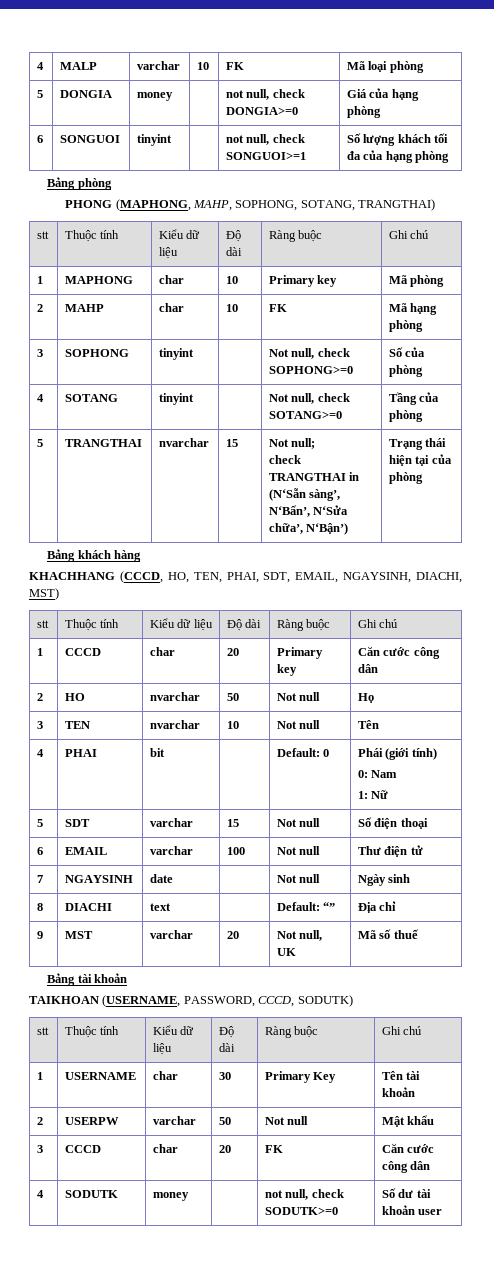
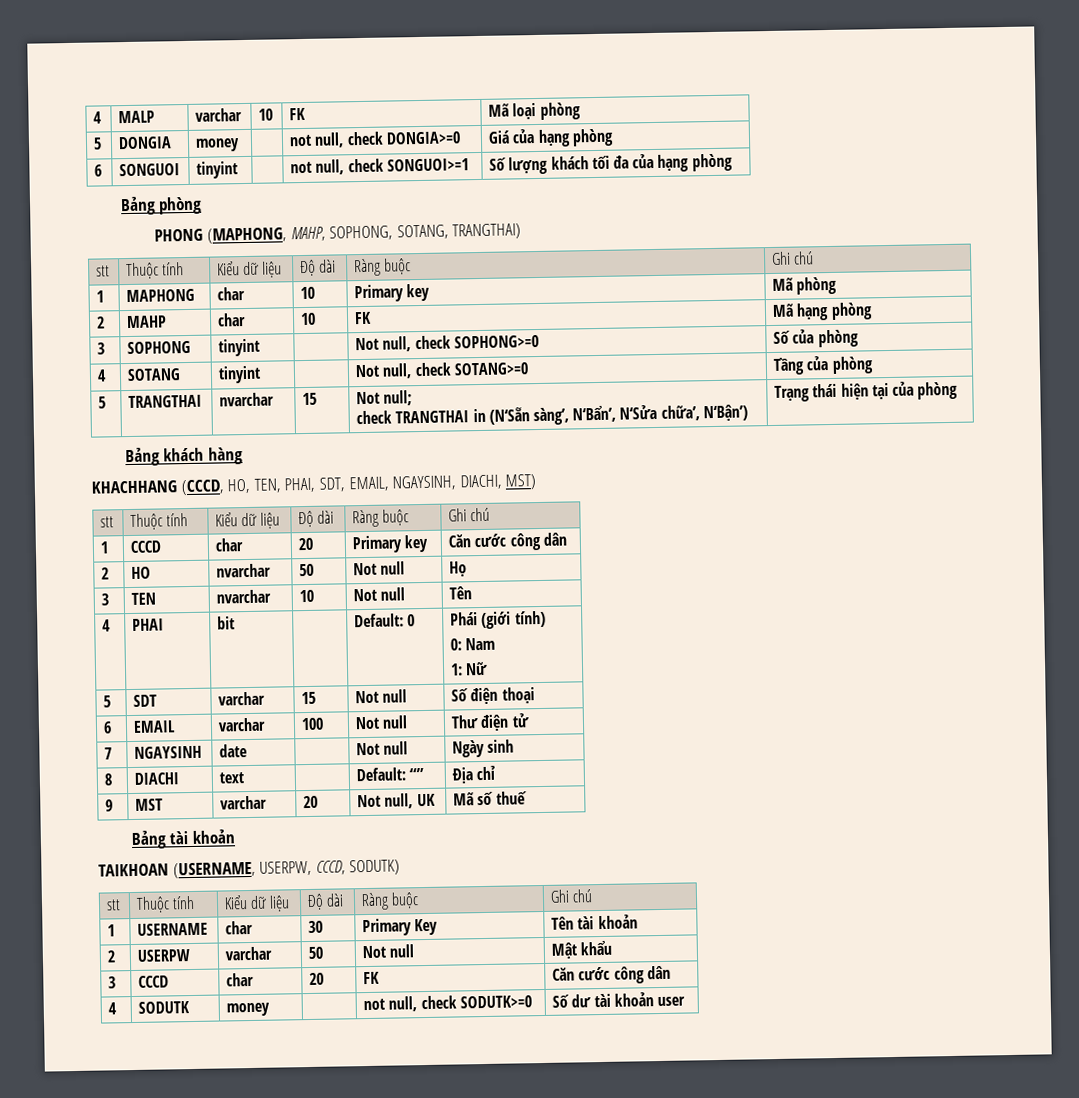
- TAIKHOAN (USERNAME, PASSWORD, CCCD, SODUTK)
+ TAIKHOAN (USERNAME, USERPW, CCCD, SODUTK)

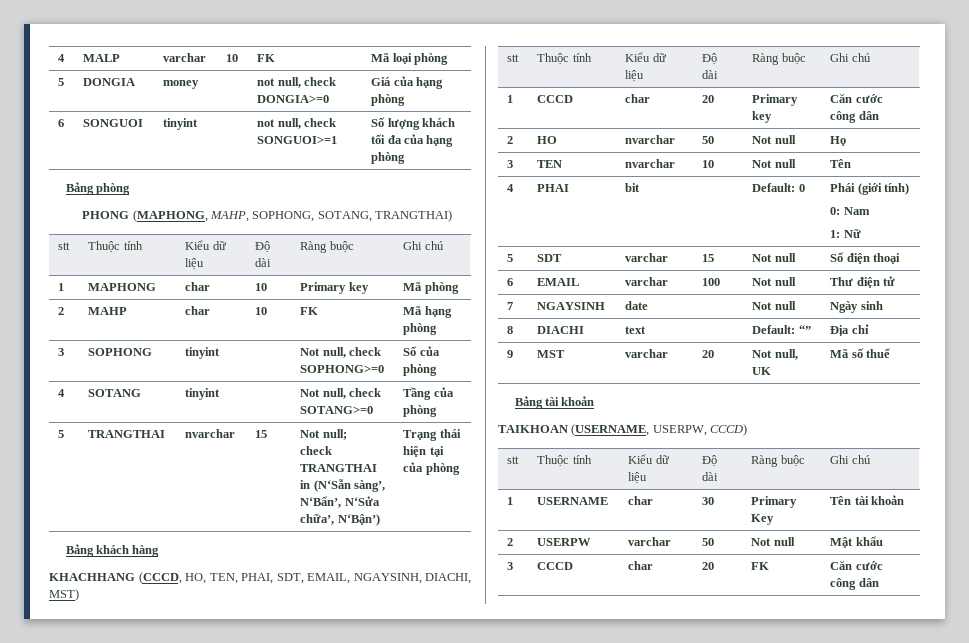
- TAIKHOAN (USERNAME, USERPW, CCCD, SODUTK)
+ TAIKHOAN (USERNAME, USERPW, CCCD)
- 4 | SODUTK | money | | not null, check SODUTK>=0 | Số dư tài khoản user

